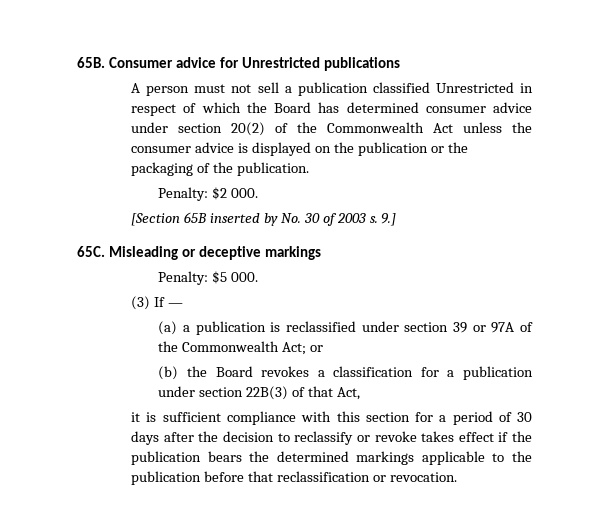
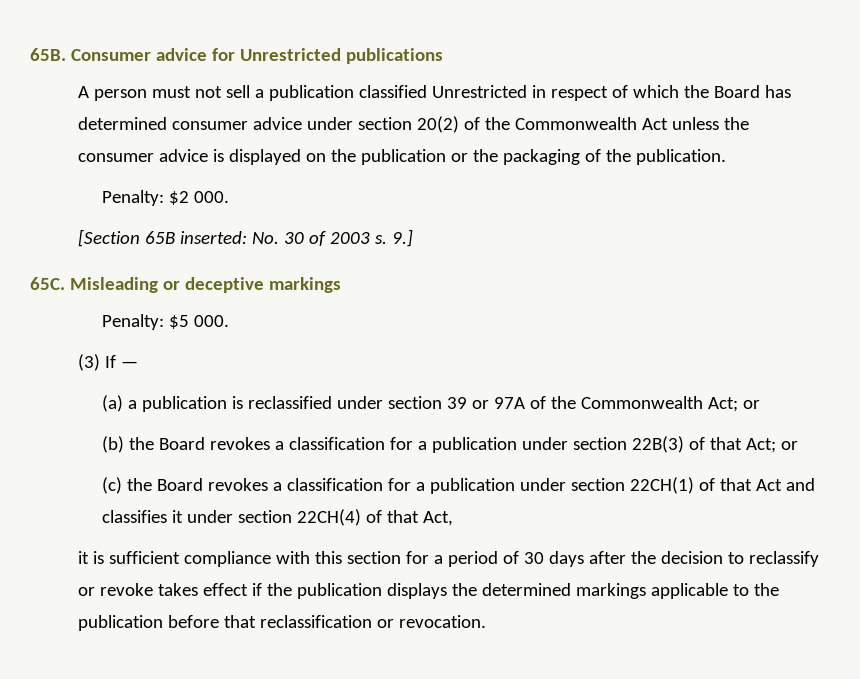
- [Section 65B inserted by No. 30 of 2003 s.
+ [Section 65B inserted: No. 30 of 2003 s.
- (b) the Board revokes a classification for a publication under section 22B(3) of that Act,
+ (b) the Board revokes a classification for a publication under section 22B(3) of that Act; or
+ (c) the Board revokes a classification for a publication under section 22CH(1) of that Act and classifies it under section 22CH(4) of that Act,
- it is sufficient compliance with this section for a period of 30 days after the decision to reclassify or revoke takes effect if the publication bears the determined markings applicable to the publication before that reclassification or revocation.
+ it is sufficient compliance with this section for a period of 30 days after the decision to reclassify or revoke takes effect if the publication displays the determined markings applicable to the publication before that reclassification or revocation.

